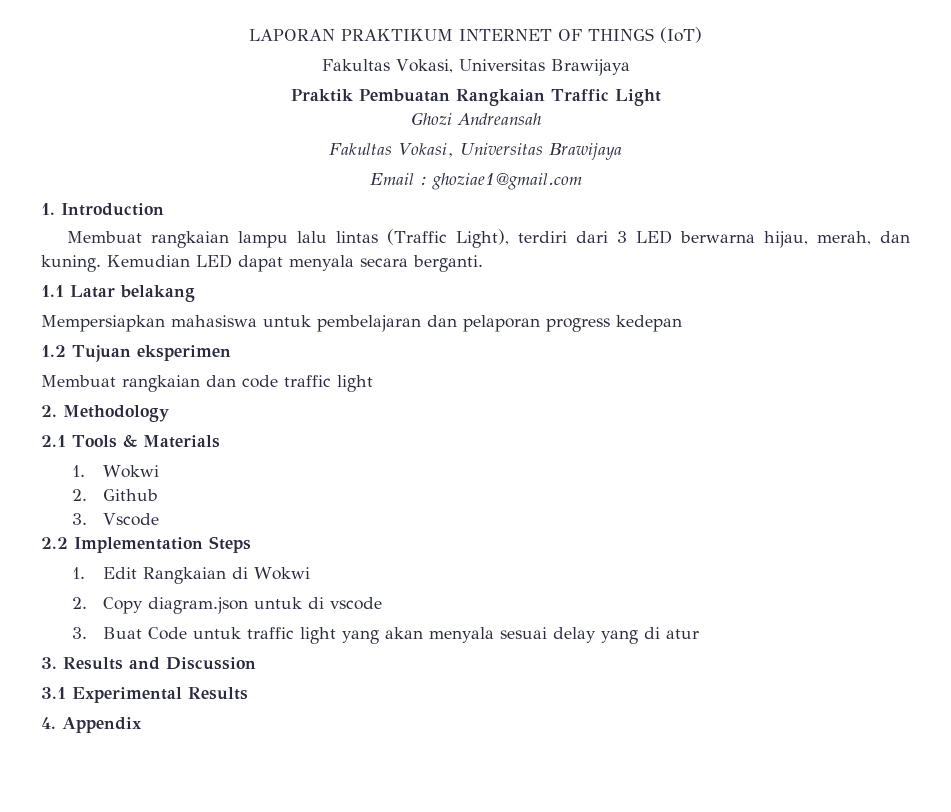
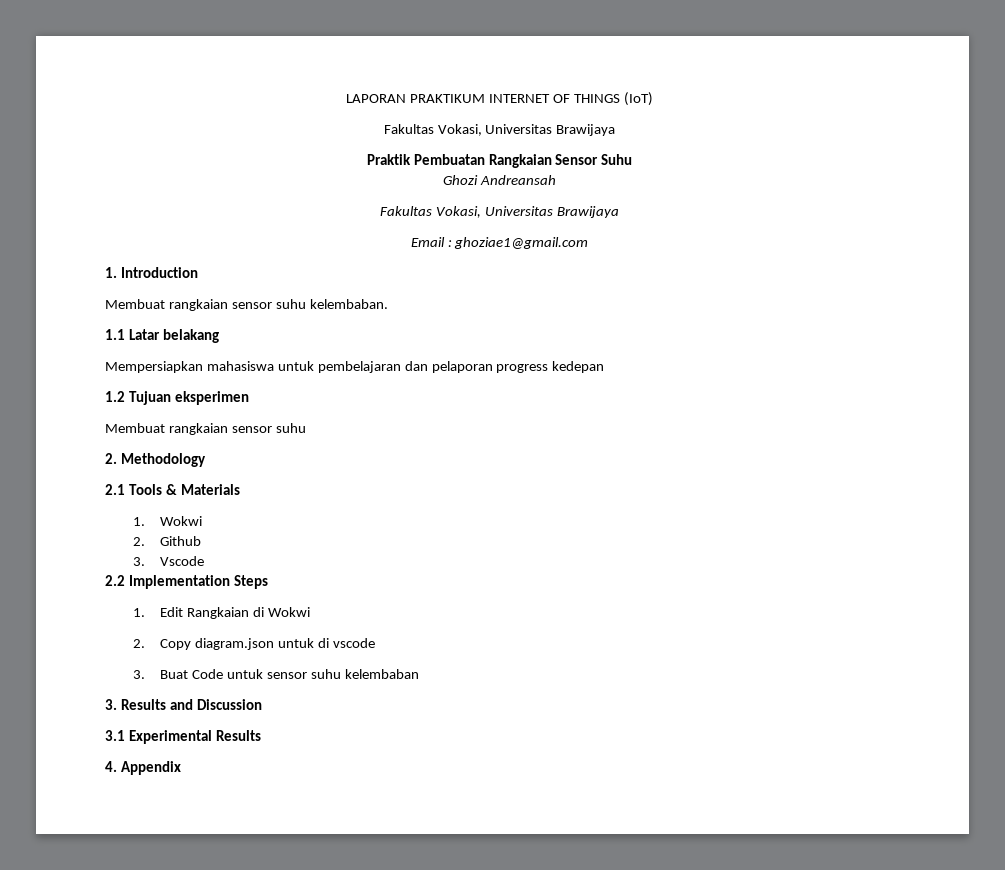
- Praktik Pembuatan Rangkaian Traffic Light
+ Praktik Pembuatan Rangkaian Sensor Suhu
- Membuat rangkaian lampu lalu lintas (Traffic Light), terdiri dari 3 LED berwarna hijau, merah, dan kuning. Kemudian LED dapat menyala secara berganti.
+ Membuat rangkaian sensor suhu kelembaban.
  1.2 Tujuan eksperimen
- Membuat rangkaian dan code traffic light
+ Membuat rangkaian sensor suhu
- 3. Buat Code untuk traffic light yang akan menyala sesuai delay yang di atur
+ 3. Buat Code untuk sensor suhu kelembaban

